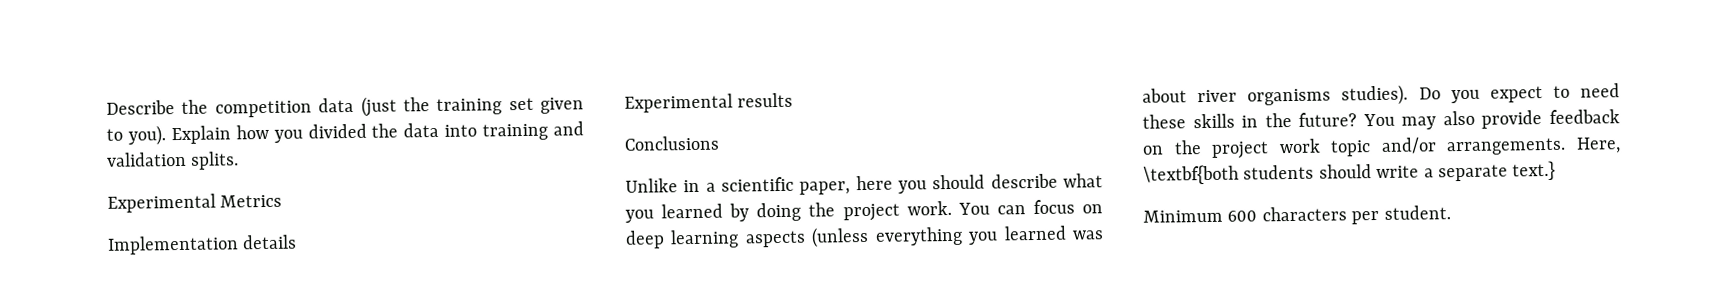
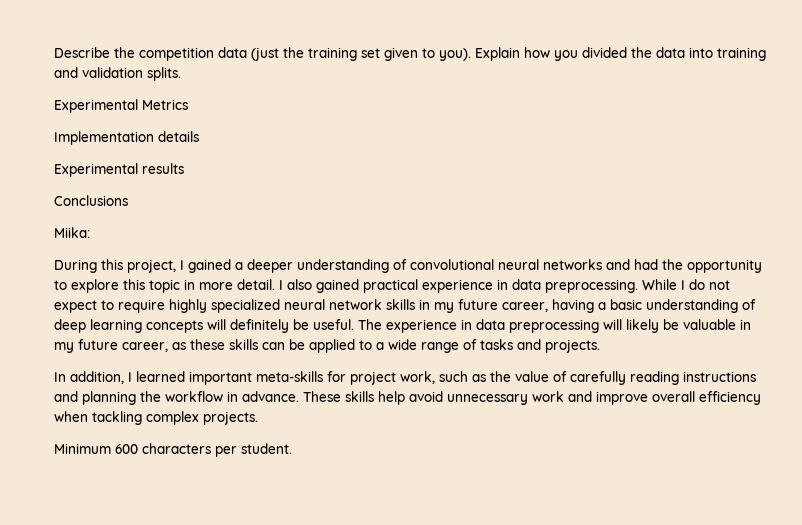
- Unlike in a scientific paper, here you should describe what you learned by doing the project work. You can focus on deep learning aspects (unless everything you learned was about river organisms studies). Do you expect to need these skills in the future? You may also provide feedback on the project work topic and/or arrangements. Here, \textbf{both students should write a separate text.}
+ Miika:
+ During this project, I gained a deeper understanding of convolutional neural networks and had the opportunity to explore this topic in more detail. I also gained practical experience in data preprocessing. While I do not expect to require highly specialized neural network skills in my future career, having a basic understanding of deep learning concepts will definitely be useful. The experience in data preprocessing will likely be valuable in my future career, as these skills can be applied to a wide range of tasks and projects.
+ In addition, I learned important meta-skills for project work, such as the value of carefully reading instructions and planning the workflow in advance. These skills help avoid unnecessary work and improve overall efficiency when tackling complex projects.

